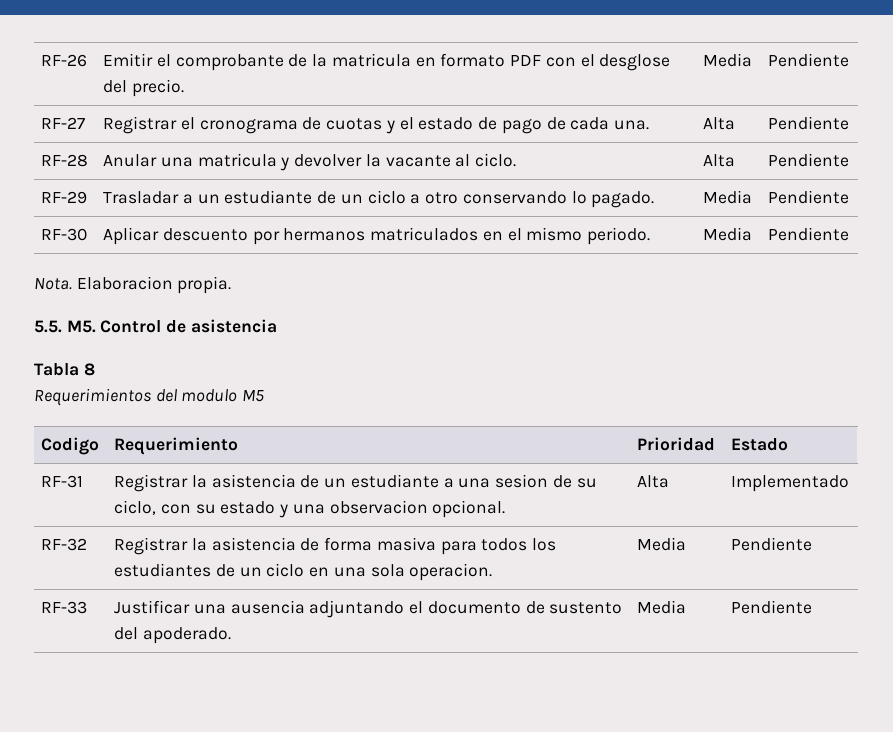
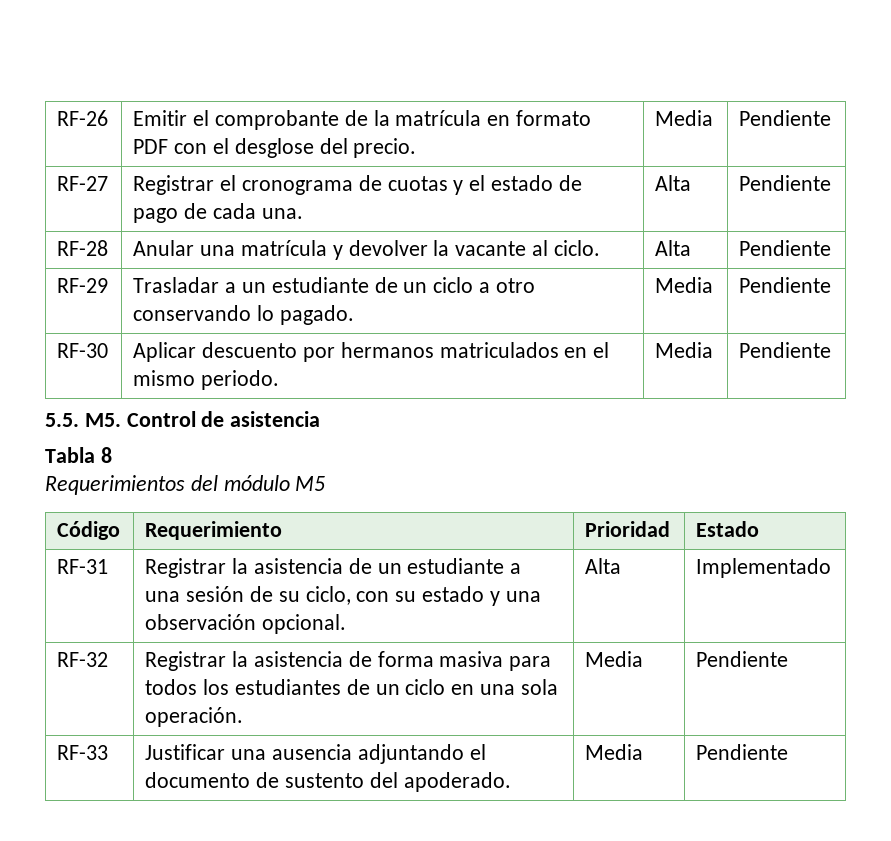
- RF-26 | Emitir el comprobante de la matricula en formato PDF con el desglose del precio. | Media | Pendiente
+ RF-26 | Emitir el comprobante de la matrícula en formato PDF con el desglose del precio. | Media | Pendiente
- RF-28 | Anular una matricula y devolver la vacante al ciclo. | Alta | Pendiente
+ RF-28 | Anular una matrícula y devolver la vacante al ciclo. | Alta | Pendiente
- Nota. Elaboracion propia.
- Requerimientos del modulo M5
+ Requerimientos del módulo M5
- Codigo | Requerimiento | Prioridad | Estado
+ Código | Requerimiento | Prioridad | Estado
- RF-31 | Registrar la asistencia de un estudiante a una sesion de su ciclo, con su estado y una observacion opcional. | Alta | Implementado
+ RF-31 | Registrar la asistencia de un estudiante a una sesión de su ciclo, con su estado y una observación opcional. | Alta | Implementado
- RF-32 | Registrar la asistencia de forma masiva para todos los estudiantes de un ciclo en una sola operacion. | Media | Pendiente
+ RF-32 | Registrar la asistencia de forma masiva para todos los estudiantes de un ciclo en una sola operación. | Media | Pendiente

